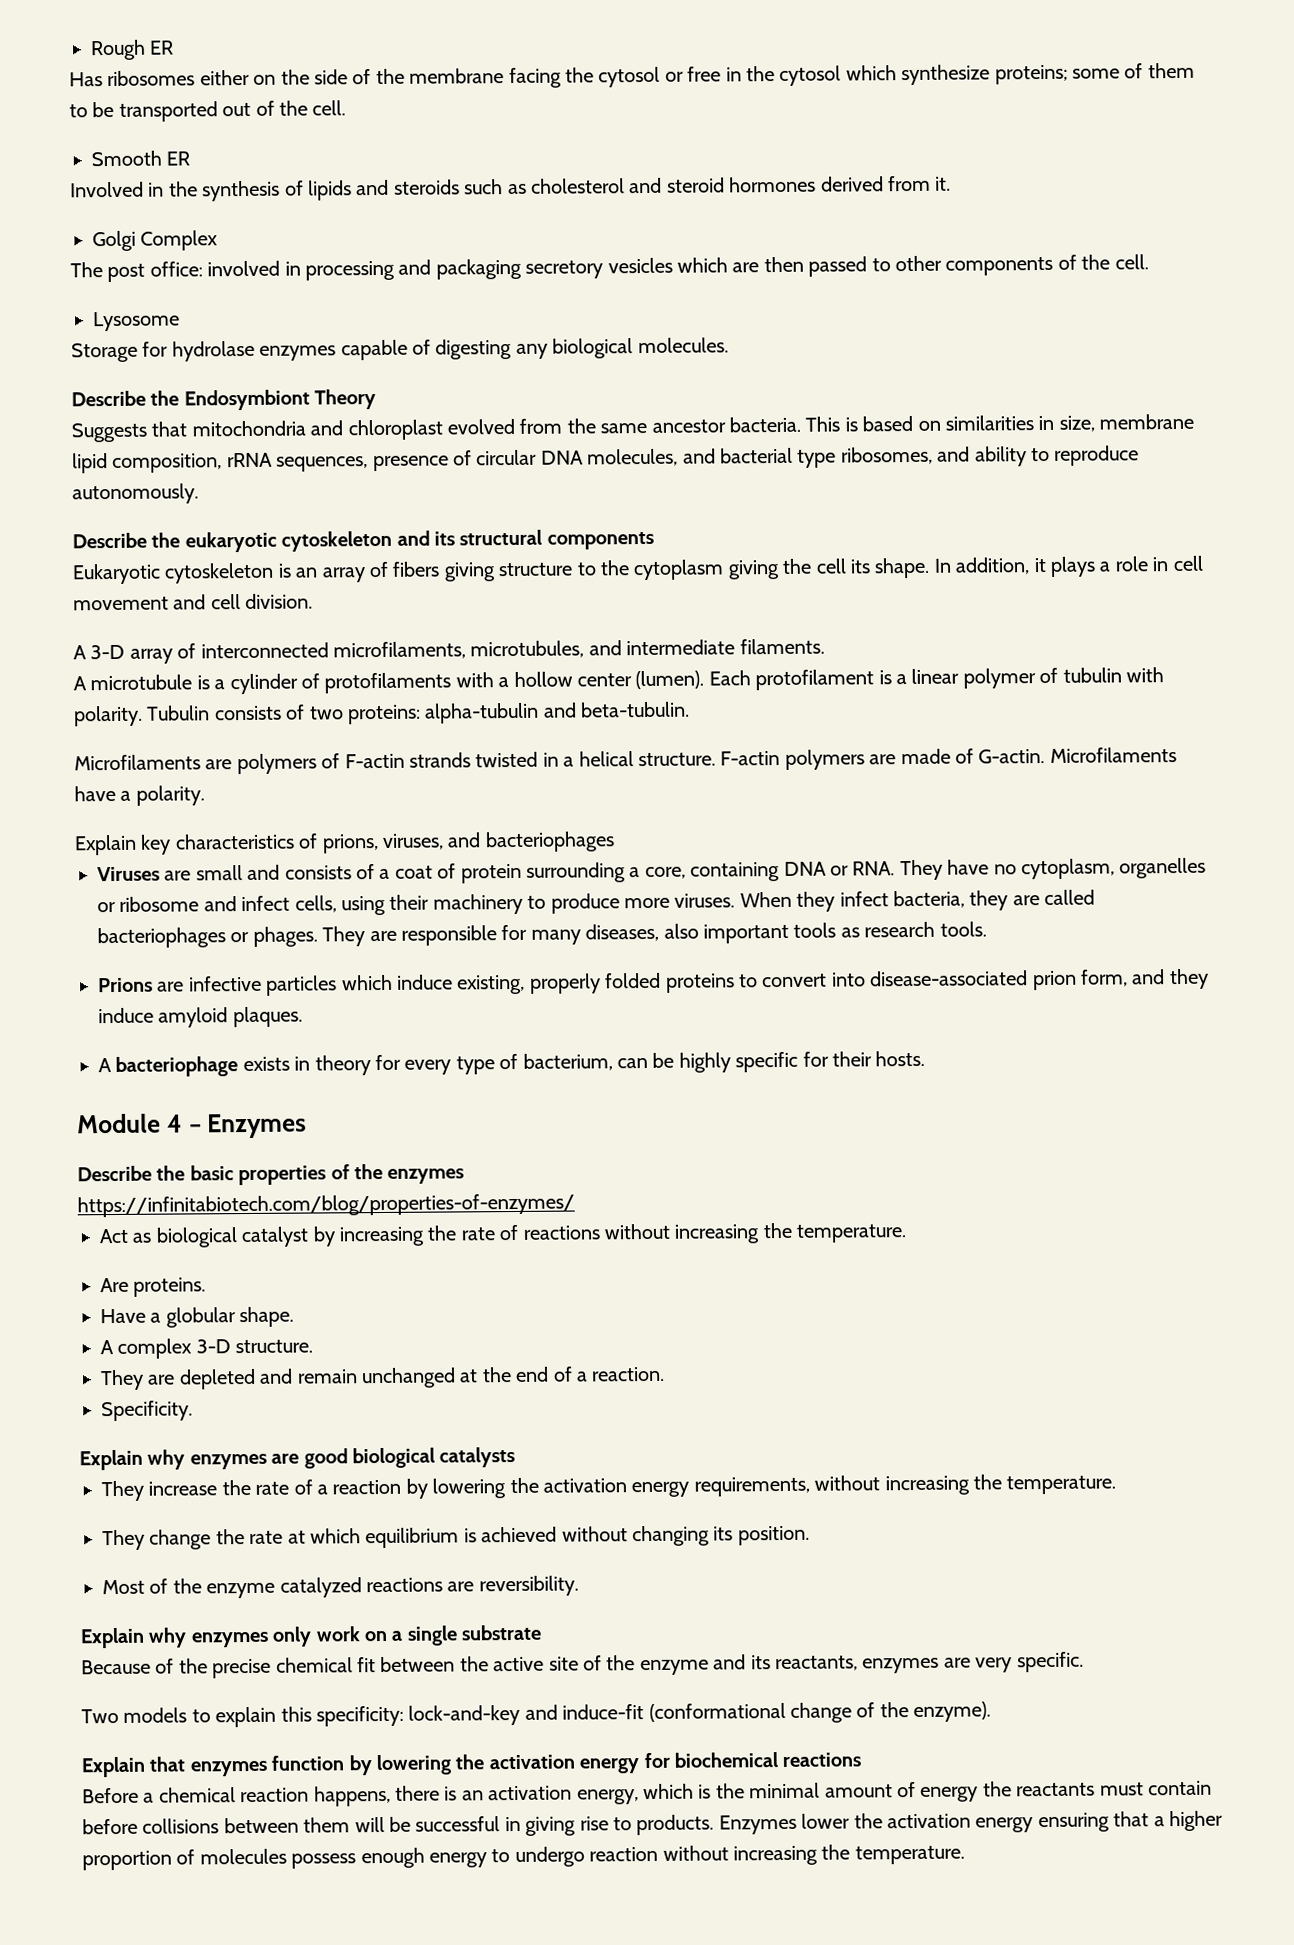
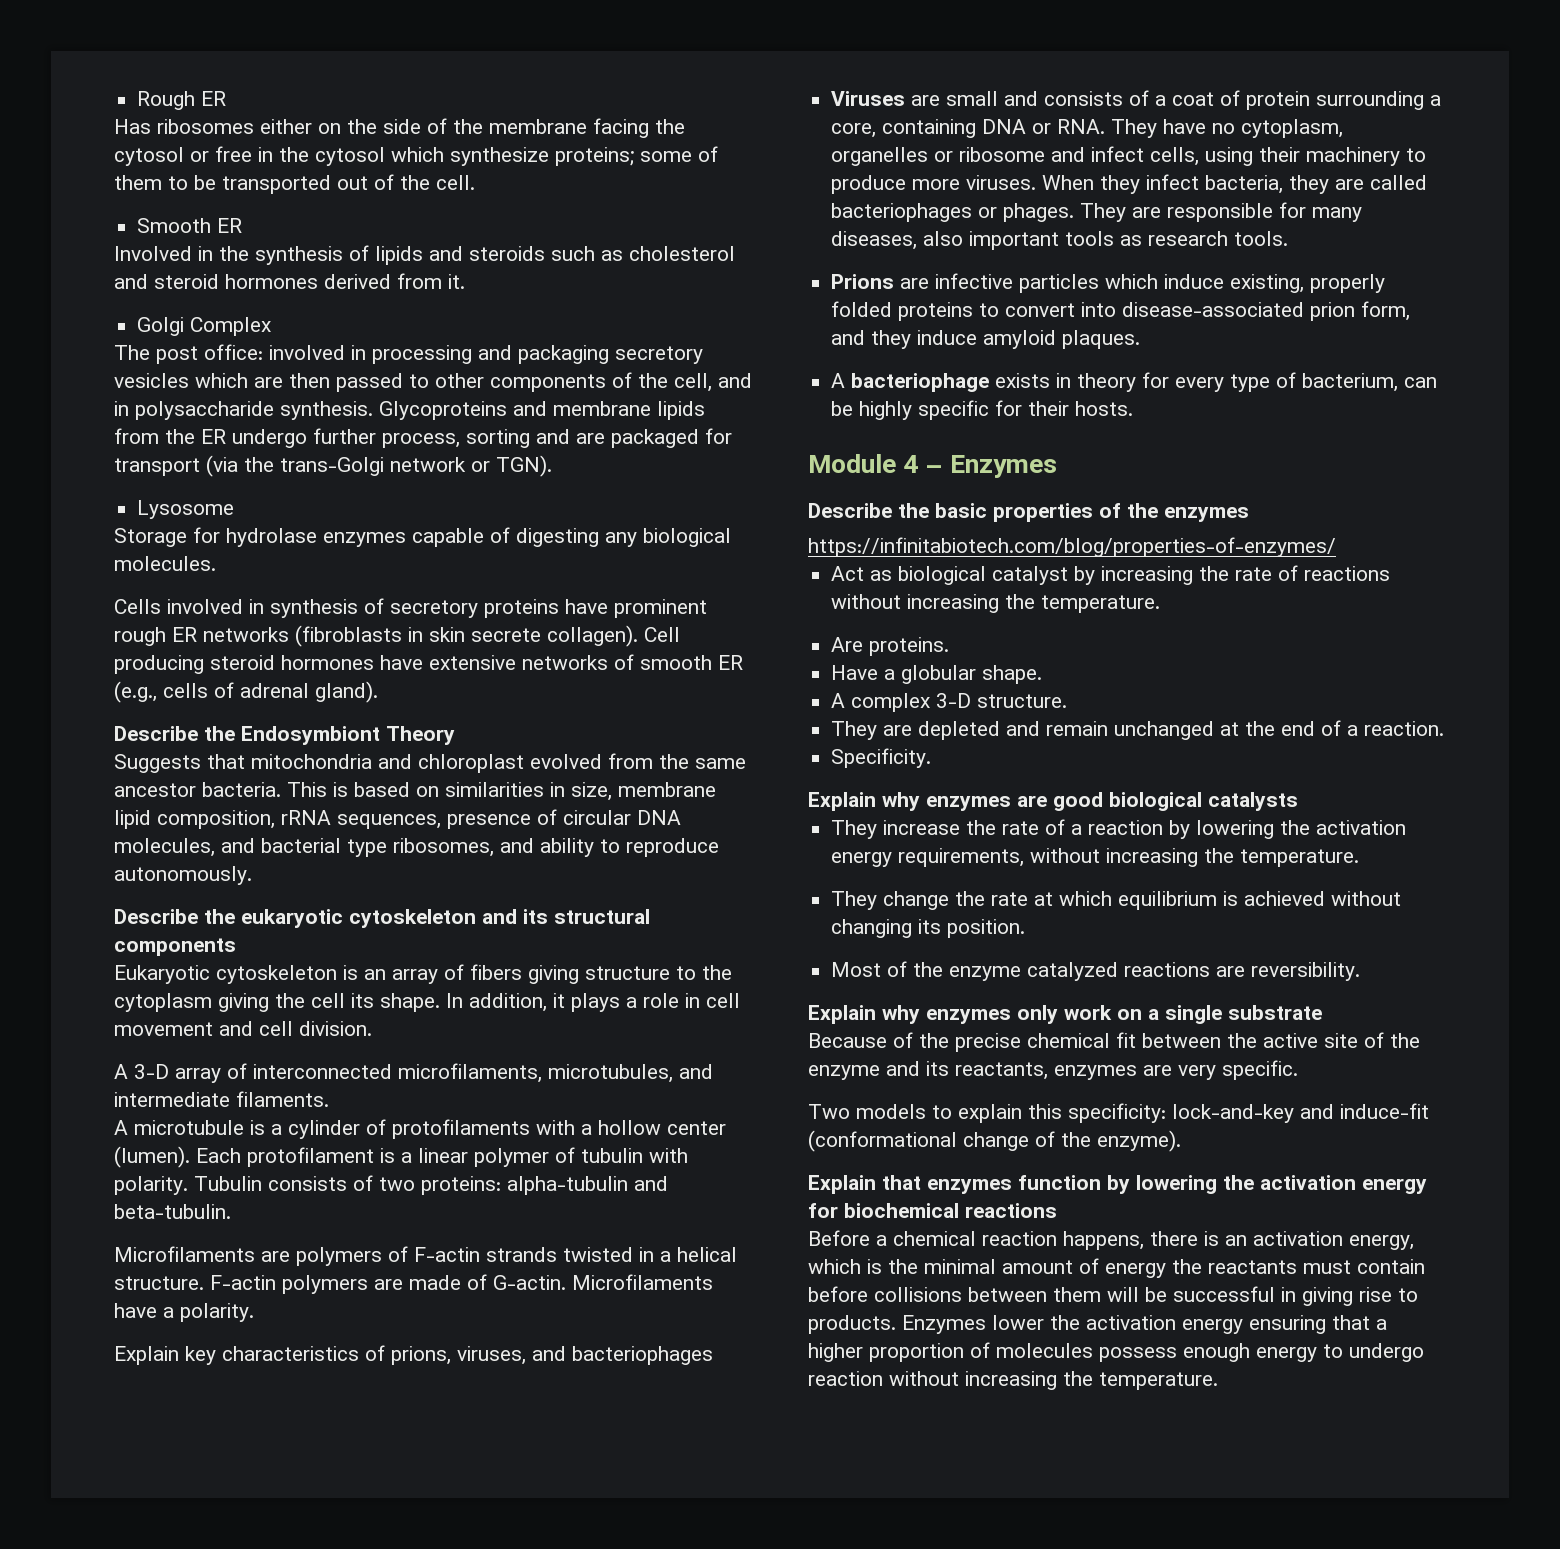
- The post office: involved in processing and packaging secretory vesicles which are then passed to other components of the cell.
+ The post office: involved in processing and packaging secretory vesicles which are then passed to other components of the cell, and in polysaccharide synthesis. Glycoproteins and membrane lipids from the ER undergo further process, sorting and are packaged for transport (via the trans-Golgi network or TGN).
+ Cells involved in synthesis of secretory proteins have prominent rough ER networks (fibroblasts in skin secrete collagen). Cell producing steroid hormones have extensive networks of smooth ER (e.g., cells of adrenal gland).

